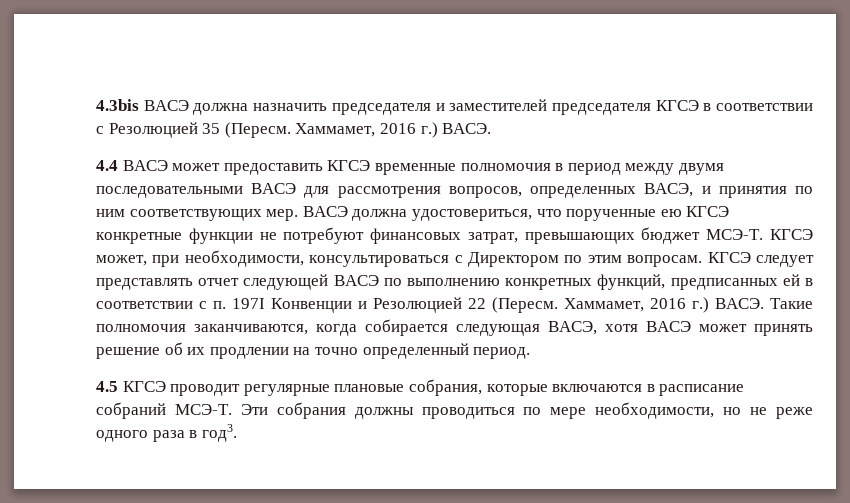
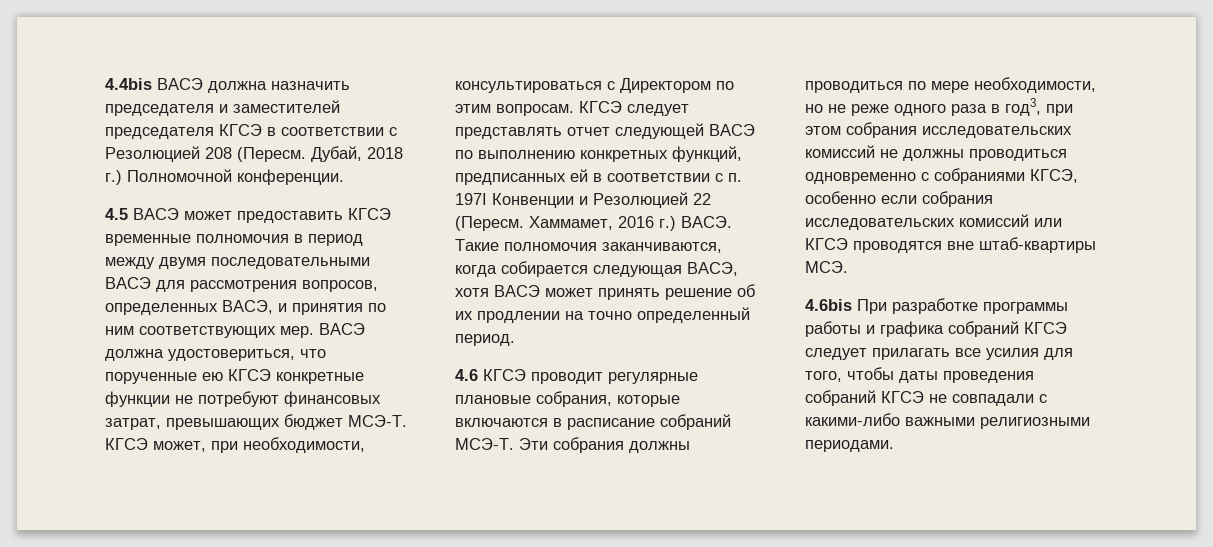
- 4.3bis ВАСЭ должна назначить председателя и заместителей председателя КГСЭ в соответствии с Резолюцией 35 (Пересм. Хаммамет, 2016 г.) ВАСЭ.
- 4.4 ВАСЭ может предоставить КГСЭ временные полномочия в период между двумя последовательными ВАСЭ для рассмотрения вопросов, определенных ВАСЭ, и принятия по ним соответствующих мер.
+ 4.4bis ВАСЭ должна назначить председателя и заместителей председателя КГСЭ в соответствии с Резолюцией 208 (Пересм. Дубай, 2018 г.) Полномочной конференции.
+ 4.5 ВАСЭ может предоставить КГСЭ временные полномочия в период между двумя последовательными ВАСЭ для рассмотрения вопросов, определенных ВАСЭ, и принятия по ним соответствующих мер.
- 4.5 КГСЭ проводит регулярные плановые собрания, которые включаются в расписание собраний МСЭ-Т.
+ 4.6 КГСЭ проводит регулярные плановые собрания, которые включаются в расписание собраний МСЭ-Т.
- Эти собрания должны проводиться по мере необходимости, но не реже одного раза в год3.
+ Эти собрания должны проводиться по мере необходимости, но не реже одного раза в год3, при этом собрания исследовательских комиссий не должны проводиться одновременно с собраниями КГСЭ, особенно если собрания исследовательских комиссий или КГСЭ проводятся вне штаб-квартиры МСЭ.
+ 4.6bis При разработке программы работы и графика собраний КГСЭ следует прилагать все усилия для того, чтобы даты проведения собраний КГСЭ не совпадали с какими-либо важными религиозными периодами.

